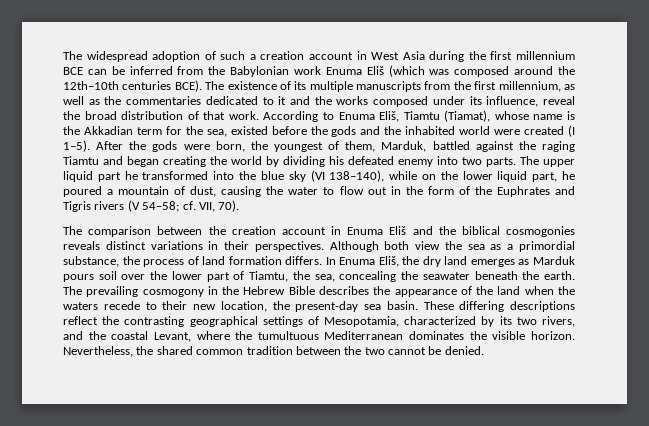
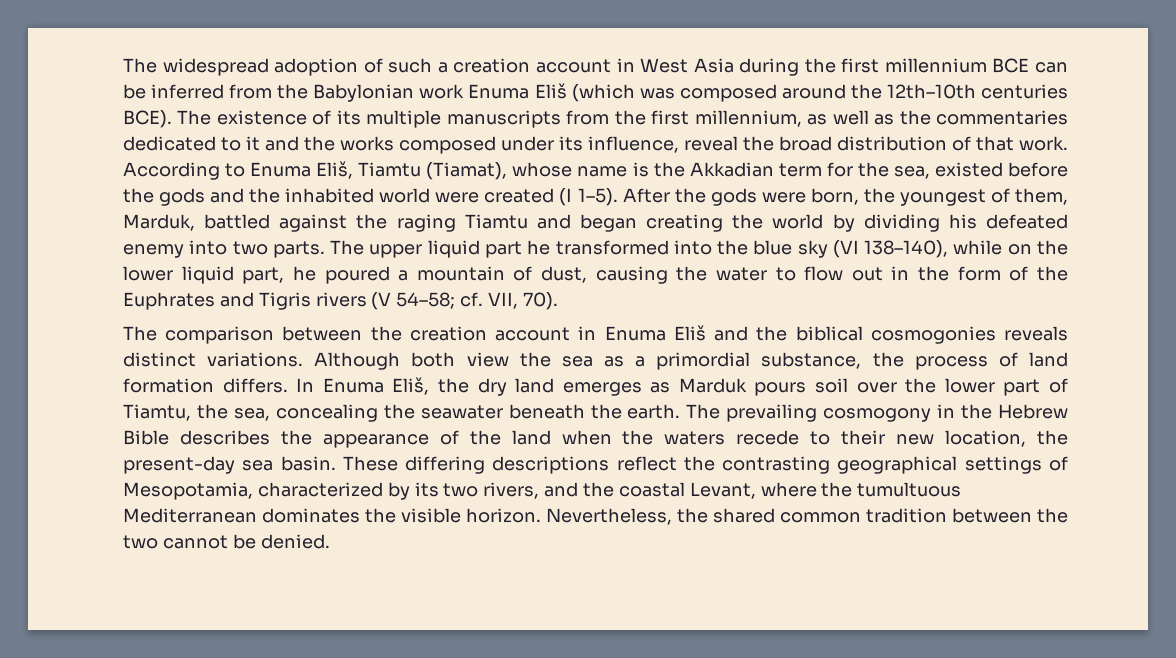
- The comparison between the creation account in Enuma Eliš and the biblical cosmogonies reveals distinct variations in their perspectives.
+ The comparison between the creation account in Enuma Eliš and the biblical cosmogonies reveals distinct variations.

